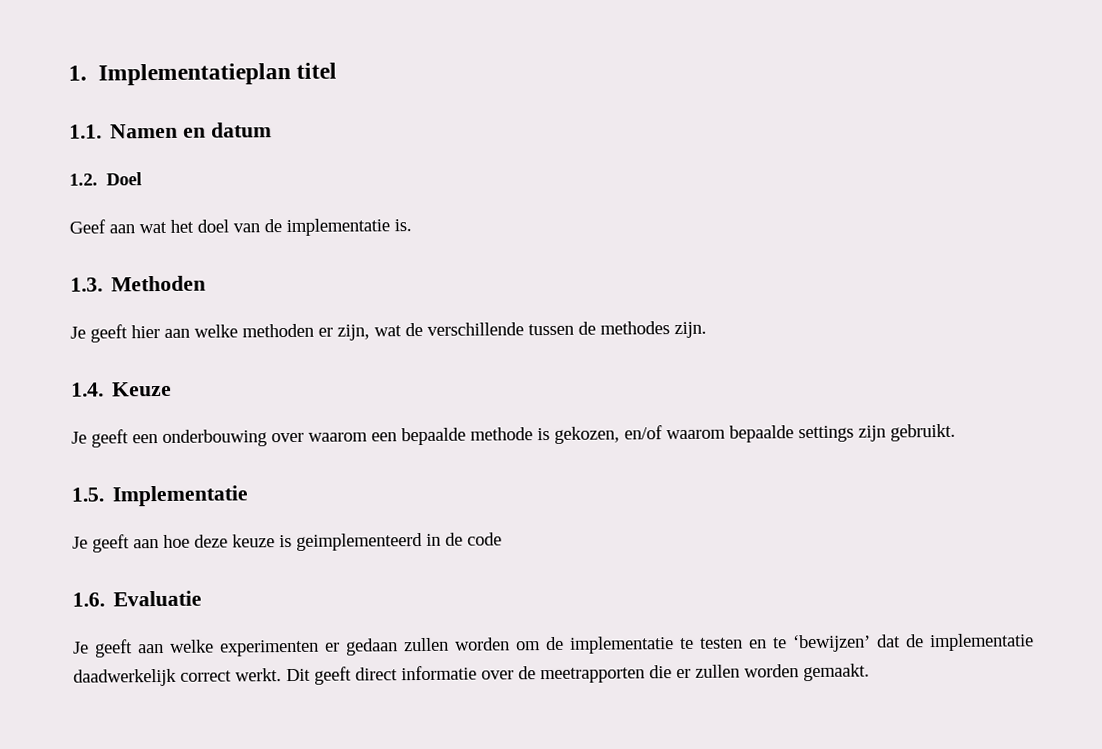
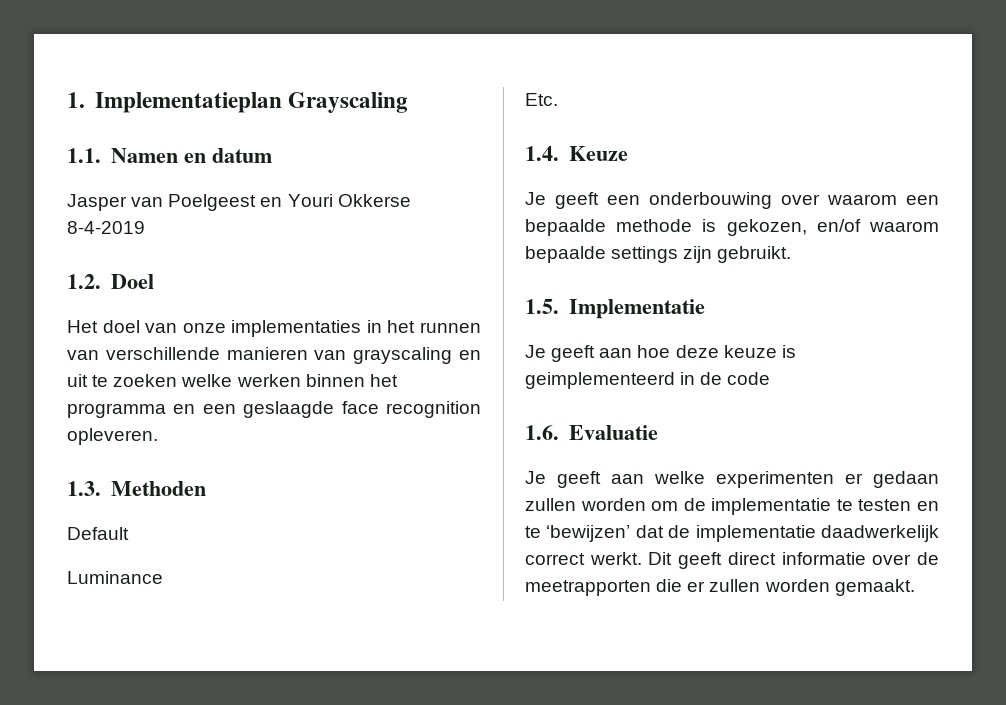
- 1. Implementatieplan titel
+ 1. Implementatieplan Grayscaling
+ Jasper van Poelgeest en Youri Okkerse 8-4-2019
  1.2. Doel
- Geef aan wat het doel van de implementatie is.
+ Het doel van onze implementaties in het runnen van verschillende manieren van grayscaling en uit te zoeken welke werken binnen het programma en een geslaagde face recognition opleveren.
  1.3. Methoden
- Je geeft hier aan welke methoden er zijn, wat de verschillende tussen de methodes zijn.
+ Default
+ Luminance
+ Etc.

